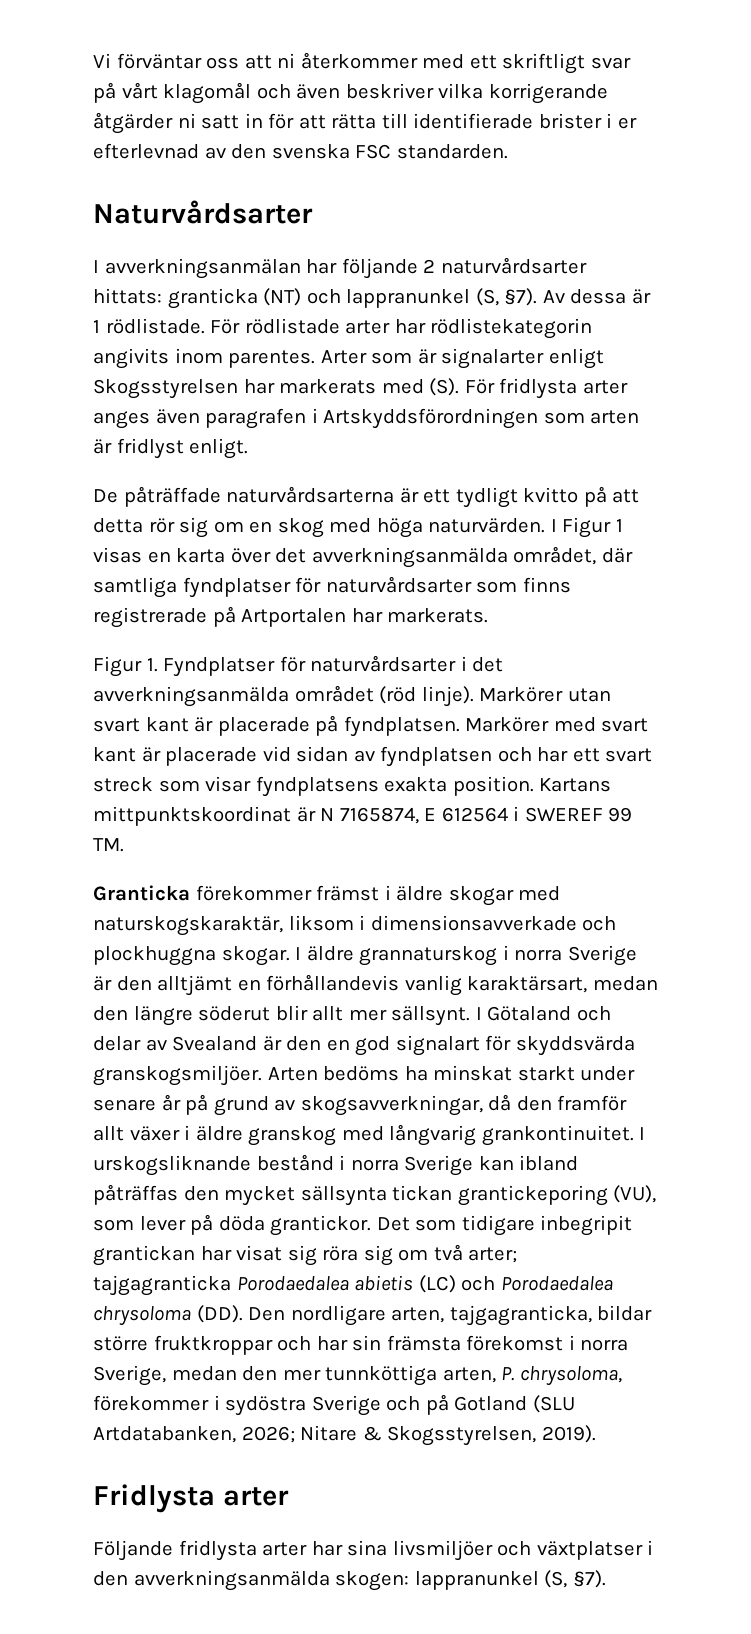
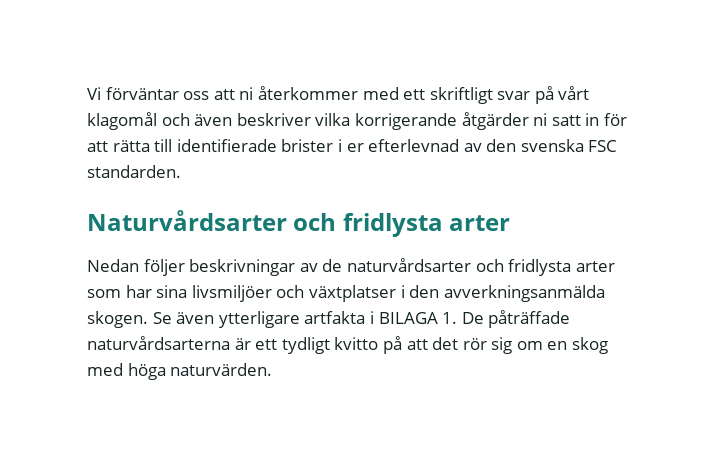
- Naturvårdsarter
- I avverkningsanmälan har följande 2 naturvårdsarter hittats: granticka (NT) och lappranunkel (S, §7). Av dessa är 1 rödlistade. För rödlistade arter har rödlistekategorin angivits inom parentes. Arter som är signalarter enligt Skogsstyrelsen har markerats med (S). För fridlysta arter anges även paragrafen i Artskyddsförordningen som arten är fridlyst enligt.
- De påträffade naturvårdsarterna är ett tydligt kvitto på att detta rör sig om en skog med höga naturvärden. I Figur 1 visas en karta över det avverkningsanmälda området, där samtliga fyndplatser för naturvårdsarter som finns registrerade på Artportalen har markerats.
- Figur 1. Fyndplatser för naturvårdsarter i det avverkningsanmälda området (röd linje). Markörer utan svart kant är placerade på fyndplatsen. Markörer med svart kant är placerade vid sidan av fyndplatsen och har ett svart streck som visar fyndplatsens exakta position. Kartans mittpunktskoordinat är N 7165874, E 612564 i SWEREF 99 TM.
- Granticka förekommer främst i äldre skogar med naturskogskaraktär, liksom i dimensionsavverkade och plockhuggna skogar. I äldre grannaturskog i norra Sverige är den alltjämt en förhållandevis vanlig karaktärsart, medan den längre söderut blir allt mer sällsynt. I Götaland och delar av Svealand är den en god signalart för skyddsvärda granskogsmiljöer. Arten bedöms ha minskat starkt under senare år på grund av skogsavverkningar, då den framför allt växer i äldre granskog med långvarig grankontinuitet. I urskogsliknande bestånd i norra Sverige kan ibland påträffas den mycket sällsynta tickan grantickeporing (VU), som lever på döda grantickor. Det som tidigare inbegripit grantickan har visat sig röra sig om två arter; tajgagranticka Porodaedalea abietis (LC) och Porodaedalea chrysoloma (DD). Den nordligare arten, tajgagranticka, bildar större fruktkroppar och har sin främsta förekomst i norra Sverige, medan den mer tunnköttiga arten, P. chrysoloma, förekommer i sydöstra Sverige och på Gotland (SLU Artdatabanken, 2026; Nitare & Skogsstyrelsen, 2019).
- Fridlysta arter
- Följande fridlysta arter har sina livsmiljöer och växtplatser i den avverkningsanmälda skogen: lappranunkel (S, §7).
+ Naturvårdsarter och fridlysta arter
+ Nedan följer beskrivningar av de naturvårdsarter och fridlysta arter som har sina livsmiljöer och växtplatser i den avverkningsanmälda skogen. Se även ytterligare artfakta i BILAGA 1. De påträffade naturvårdsarterna är ett tydligt kvitto på att det rör sig om en skog med höga naturvärden.

